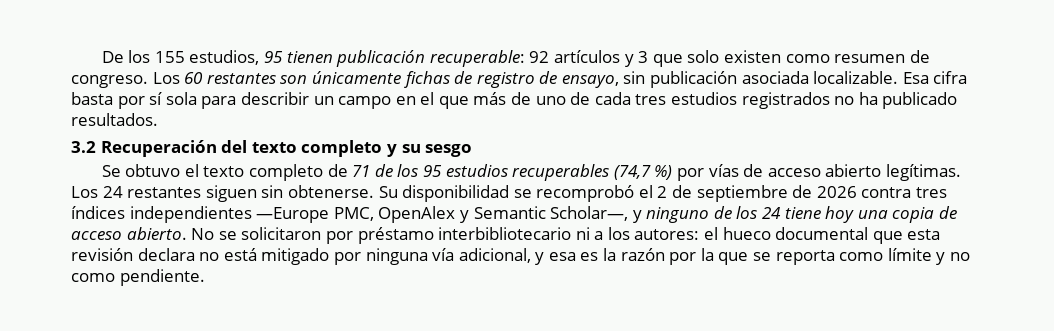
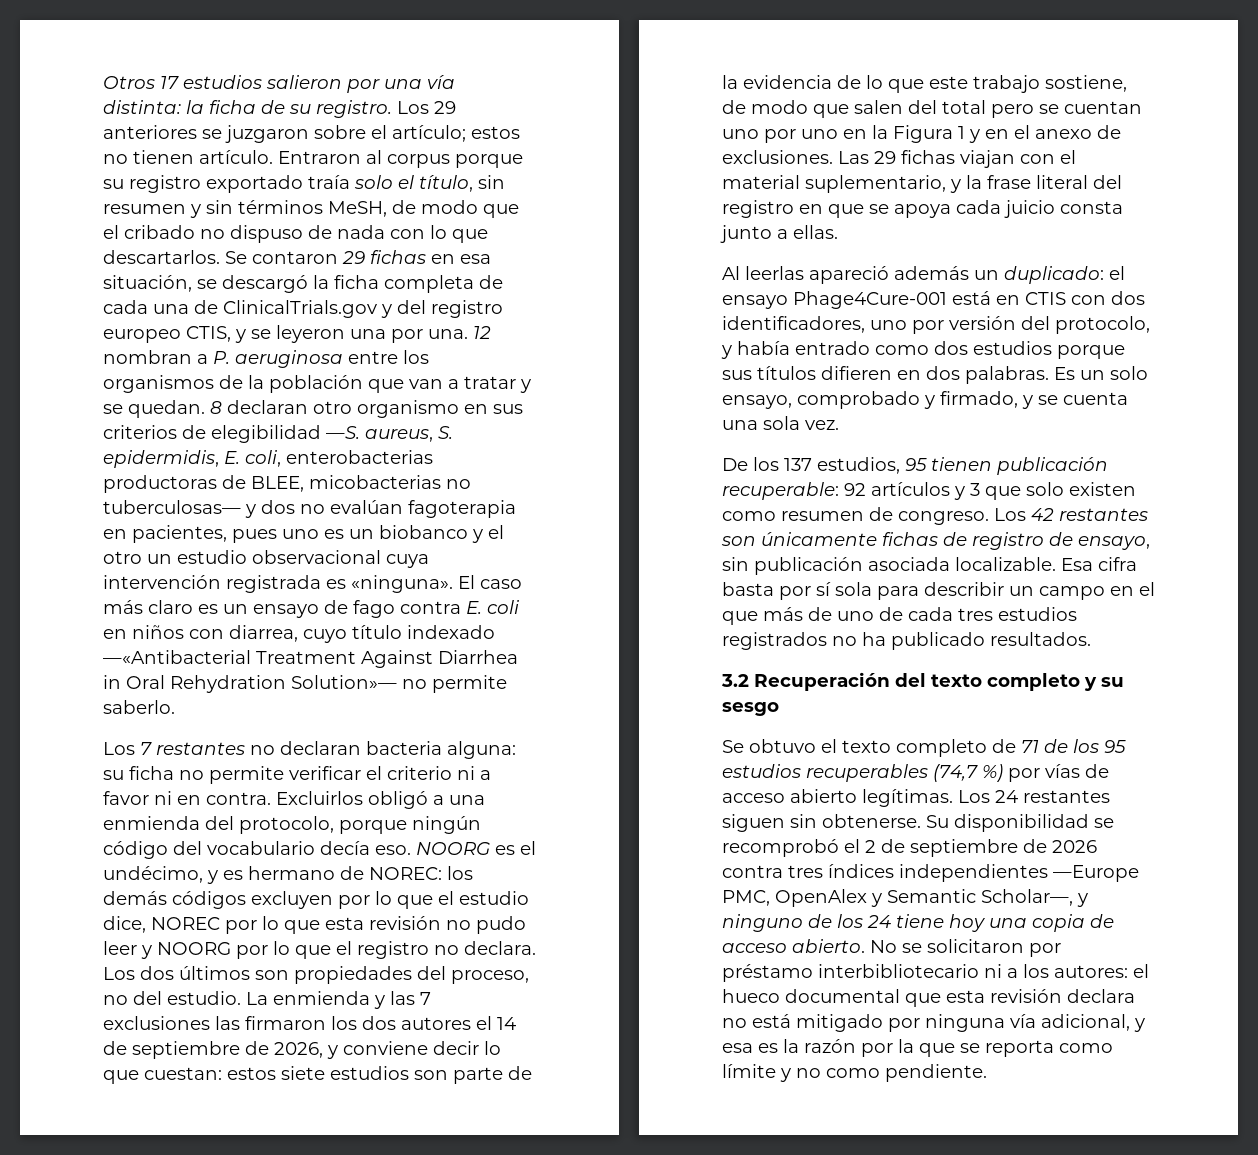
+ Otros 17 estudios salieron por una vía distinta: la ficha de su registro. Los 29 anteriores se juzgaron sobre el artículo; estos no tienen artículo. Entraron al corpus porque su registro exportado traía solo el título, sin resumen y sin términos MeSH, de modo que el cribado no dispuso de nada con lo que descartarlos. Se contaron 29 fichas en esa situación, se descargó la ficha completa de cada una de ClinicalTrials.gov y del registro europeo CTIS, y se leyeron una por una. 12 nombran a P. aeruginosa entre los organismos de la población que van a tratar y se quedan. 8 declaran otro organismo en sus criterios de elegibilidad —S. aureus, S. epidermidis, E. coli, enterobacterias productoras de BLEE, micobacterias no tuberculosas— y dos no evalúan fagoterapia en pacientes, pues uno es un biobanco y el otro un estudio observacional cuya intervención registrada es «ninguna». El caso más claro es un ensayo de fago contra E. coli en niños con diarrea, cuyo título indexado —«Antibacterial Treatment Against Diarrhea in Oral Rehydration Solution»— no permite saberlo.
+ Los 7 restantes no declaran bacteria alguna: su ficha no permite verificar el criterio ni a favor ni en contra. Excluirlos obligó a una enmienda del protocolo, porque ningún código del vocabulario decía eso. NOORG es el undécimo, y es hermano de NOREC: los demás códigos excluyen por lo que el estudio dice, NOREC por lo que esta revisión no pudo leer y NOORG por lo que el registro no declara. Los dos últimos son propiedades del proceso, no del estudio. La enmienda y las 7 exclusiones las firmaron los dos autores el 14 de septiembre de 2026, y conviene decir lo que cuestan: estos siete estudios son parte de la evidencia de lo que este trabajo sostiene, de modo que salen del total pero se cuentan uno por uno en la Figura 1 y en el anexo de exclusiones. Las 29 fichas viajan con el material suplementario, y la frase literal del registro en que se apoya cada juicio consta junto a ellas.
+ Al leerlas apareció además un duplicado: el ensayo Phage4Cure-001 está en CTIS con dos identificadores, uno por versión del protocolo, y había entrado como dos estudios porque sus títulos difieren en dos palabras. Es un solo ensayo, comprobado y firmado, y se cuenta una sola vez.
- De los 155 estudios, 95 tienen publicación recuperable: 92 artículos y 3 que solo existen como resumen de congreso.
+ De los 137 estudios, 95 tienen publicación recuperable: 92 artículos y 3 que solo existen como resumen de congreso.
- Los 60 restantes son únicamente fichas de registro de ensayo, sin publicación asociada localizable.
+ Los 42 restantes son únicamente fichas de registro de ensayo, sin publicación asociada localizable.

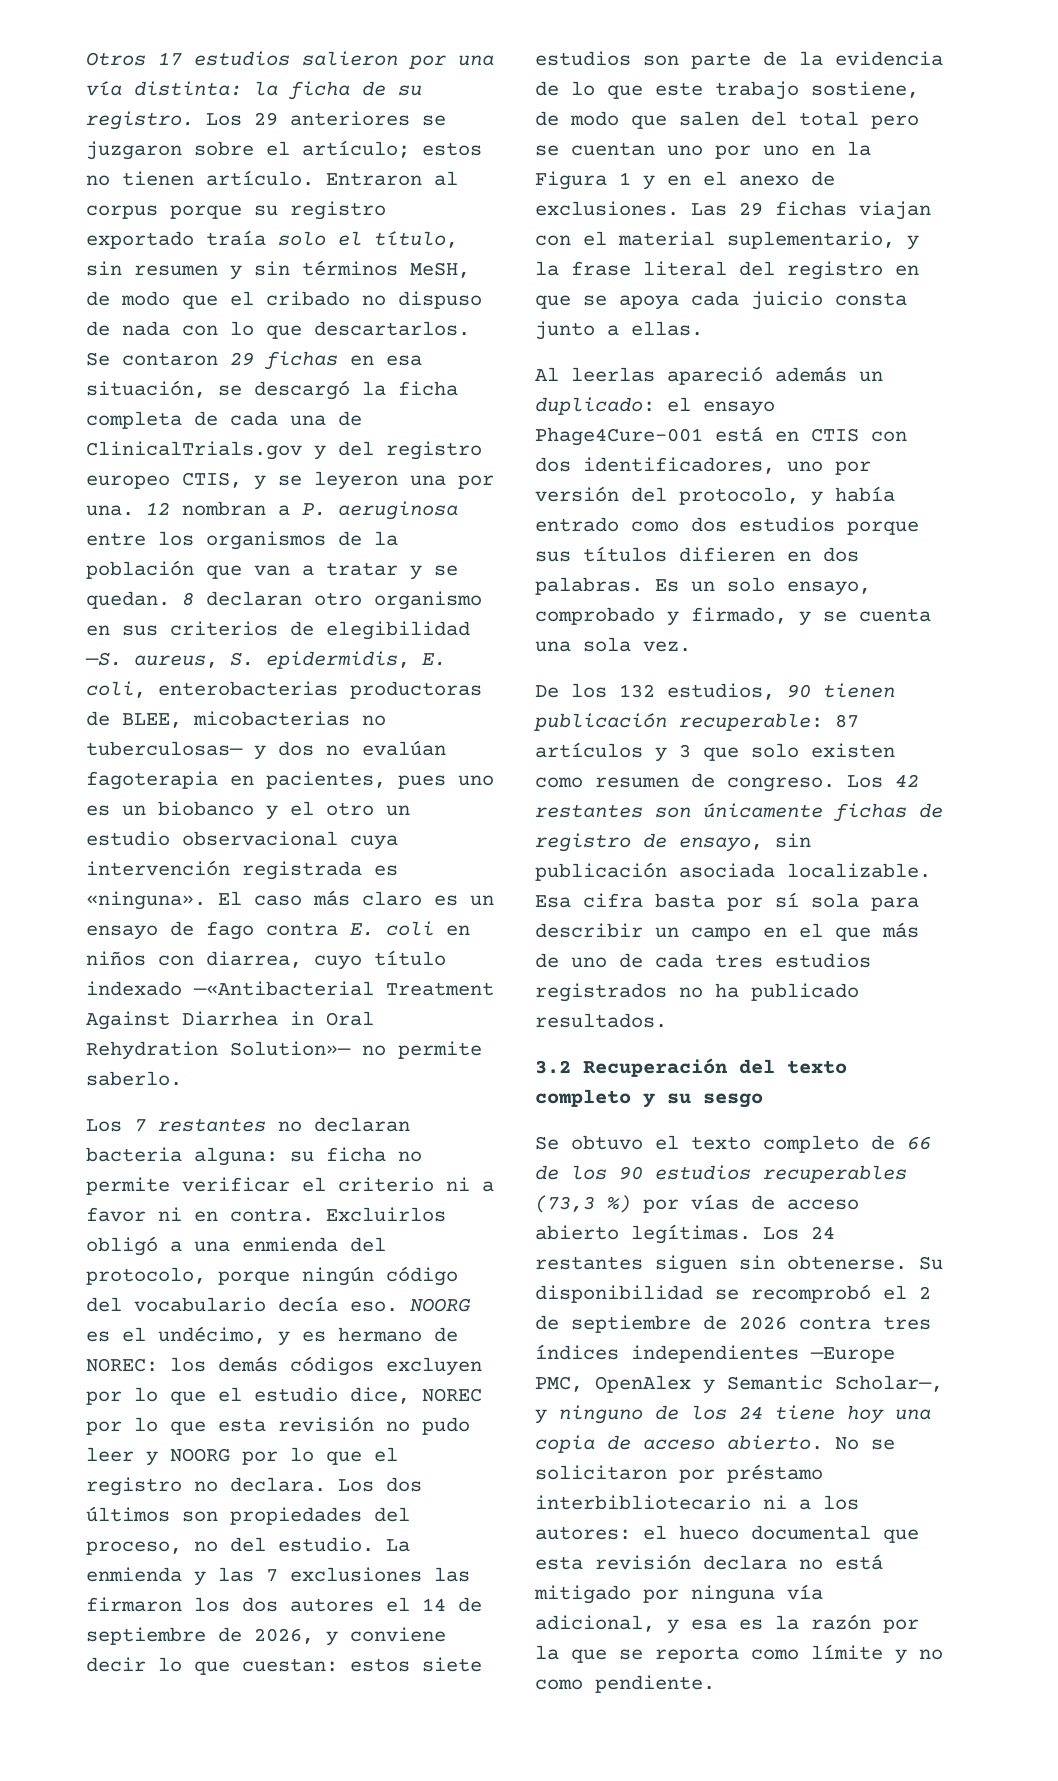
- De los 137 estudios, 95 tienen publicación recuperable: 92 artículos y 3 que solo existen como resumen de congreso.
+ De los 132 estudios, 90 tienen publicación recuperable: 87 artículos y 3 que solo existen como resumen de congreso.
- Se obtuvo el texto completo de 71 de los 95 estudios recuperables (74,7 %) por vías de acceso abierto legítimas.
+ Se obtuvo el texto completo de 66 de los 90 estudios recuperables (73,3 %) por vías de acceso abierto legítimas.

